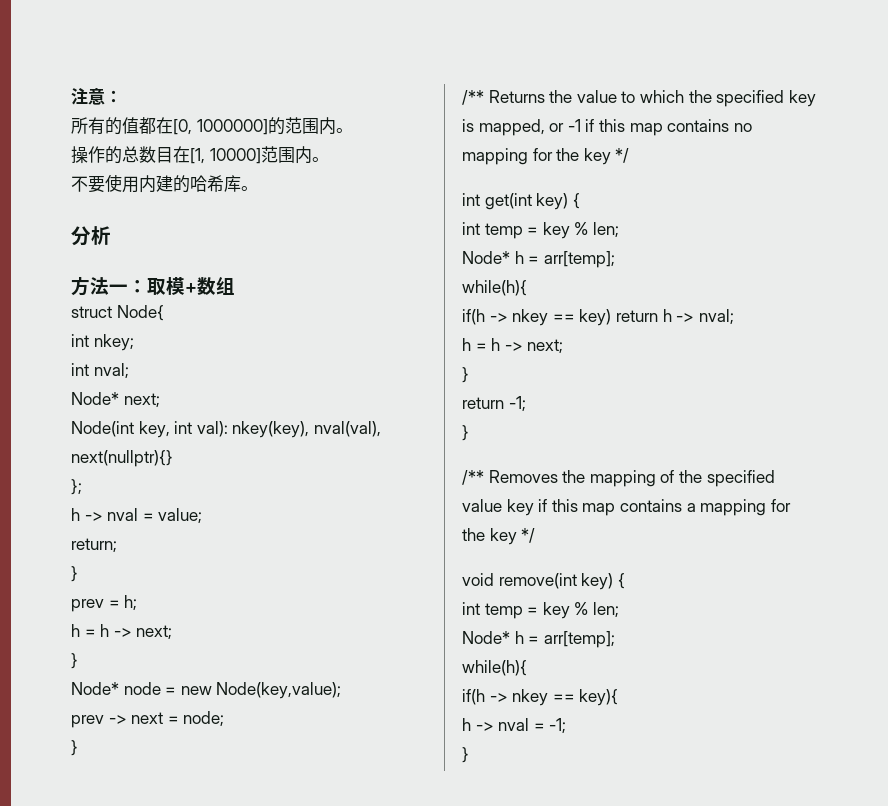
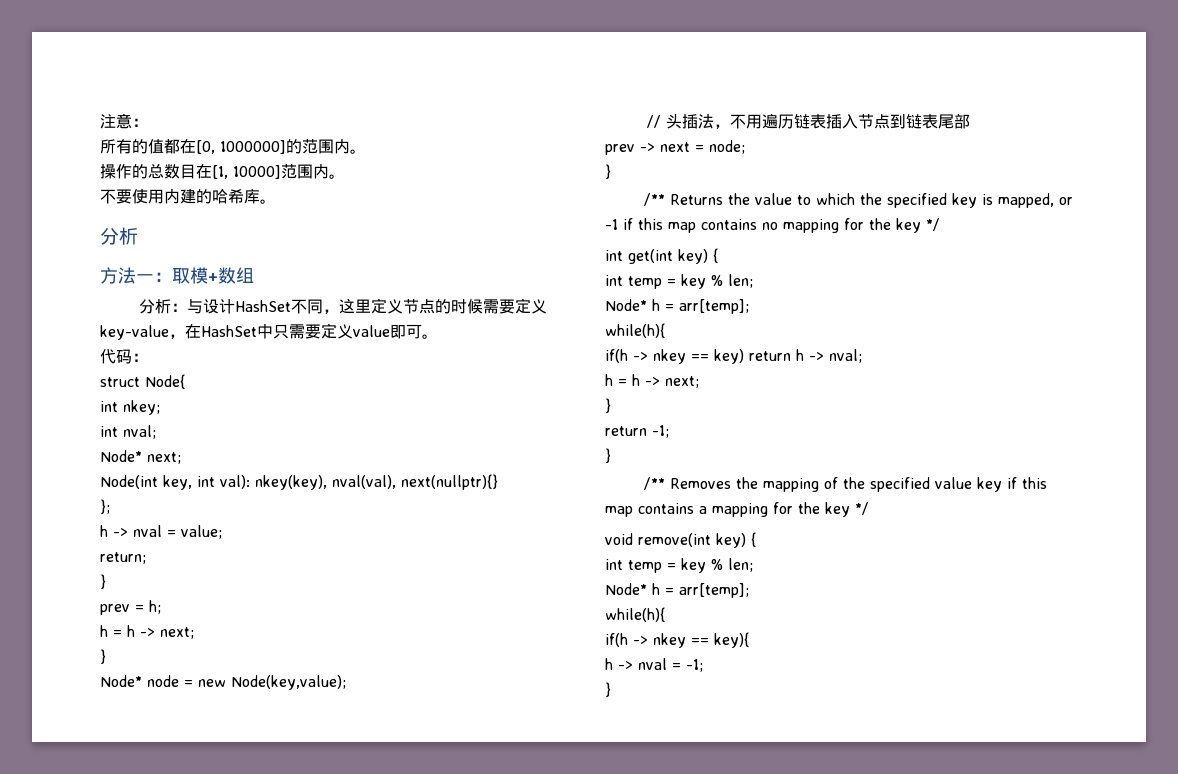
+ 分析：与设计HashSet不同，这里定义节点的时候需要定义key-value，在HashSet中只需要定义value即可。
+ 代码：
+ // 头插法，不用遍历链表插入节点到链表尾部

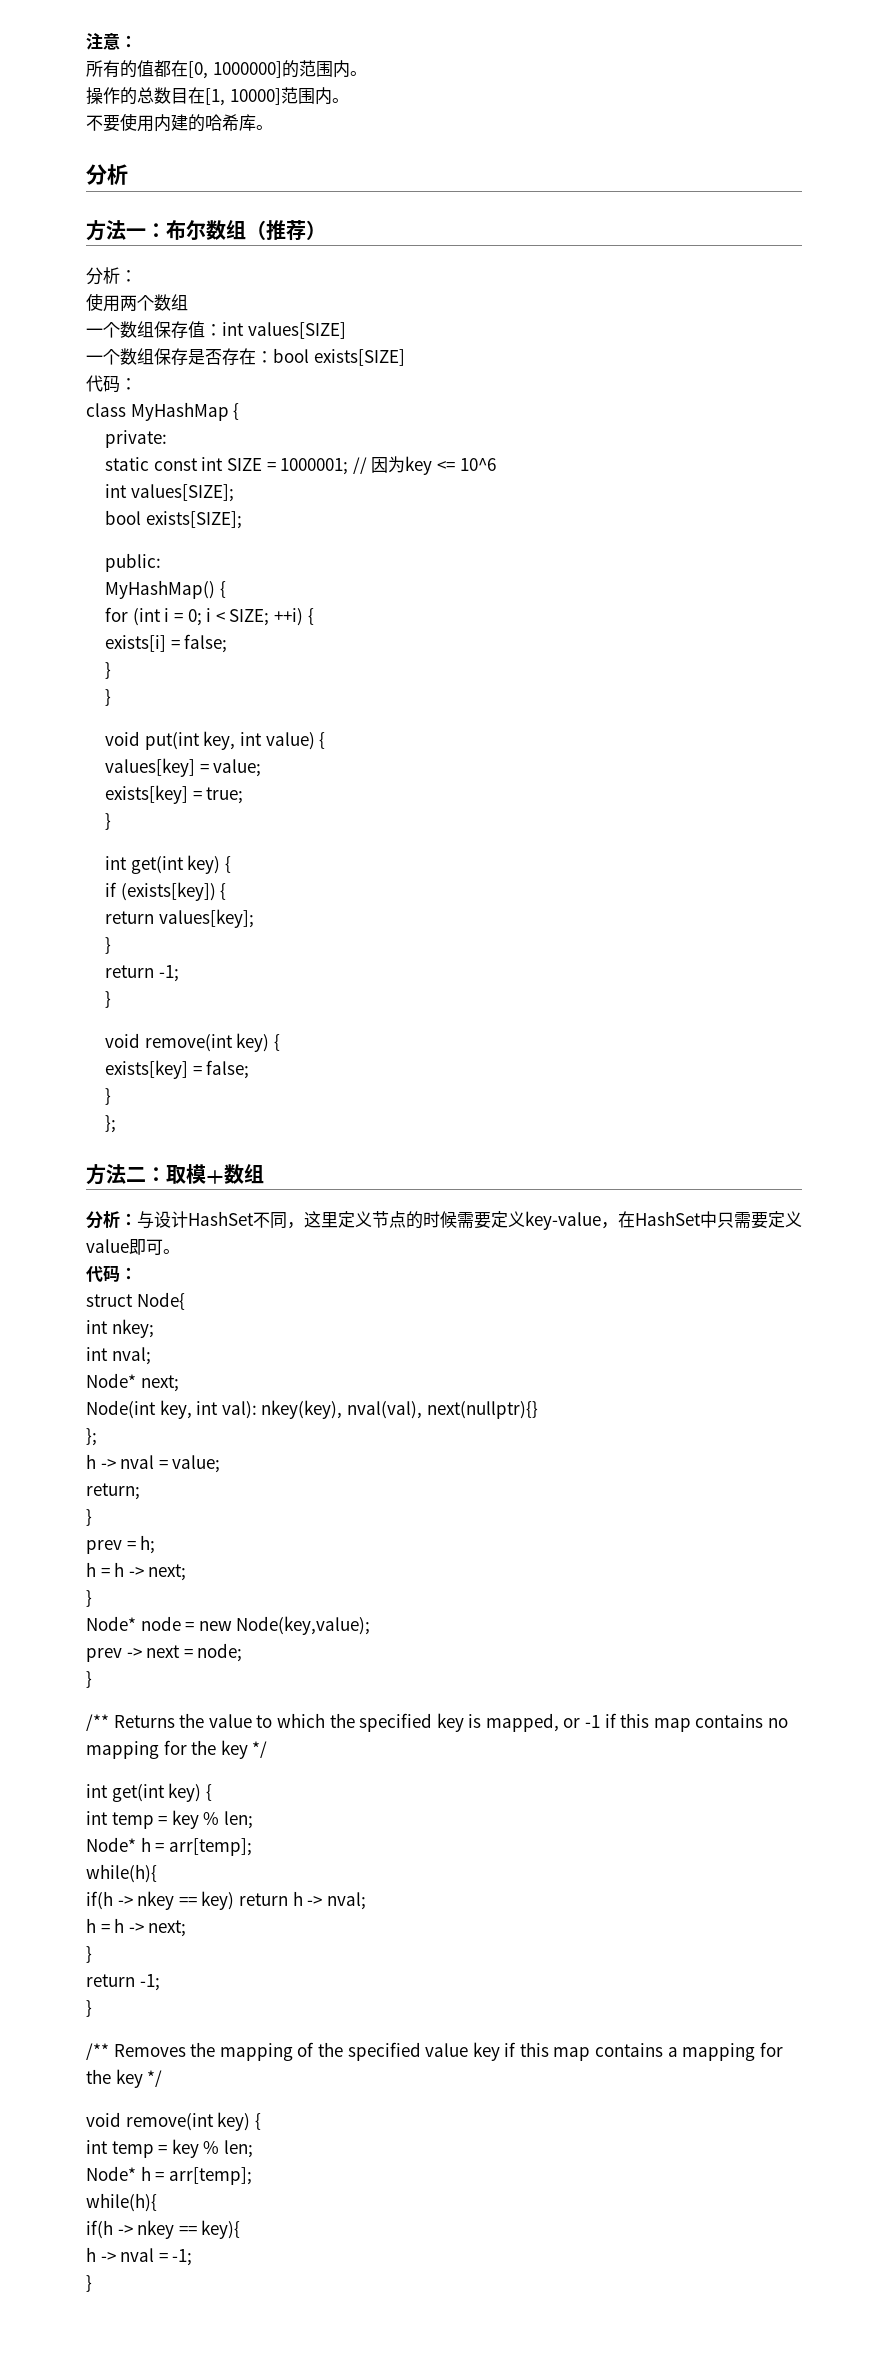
- 方法一：取模+数组
+ 方法一：布尔数组（推荐）
+ 分析：
+ 使用两个数组
+ 一个数组保存值：int values[SIZE]
+ 一个数组保存是否存在：bool exists[SIZE]
+ 代码：
+ class MyHashMap {
+ private:
+ static const int SIZE = 1000001; // 因为key <= 10^6
+ int values[SIZE];
+ bool exists[SIZE];
+ public:
+ MyHashMap() {
+ for (int i = 0; i < SIZE; ++i) {
+ exists[i] = false;
+ }
+ }
+ void put(int key, int value) {
+ values[key] = value;
+ exists[key] = true;
+ }
+ int get(int key) {
+ if (exists[key]) {
+ return values[key];
+ }
+ return -1;
+ }
+ void remove(int key) {
+ exists[key] = false;
+ }
+ };
+ 方法二：取模+数组
- // 头插法，不用遍历链表插入节点到链表尾部

